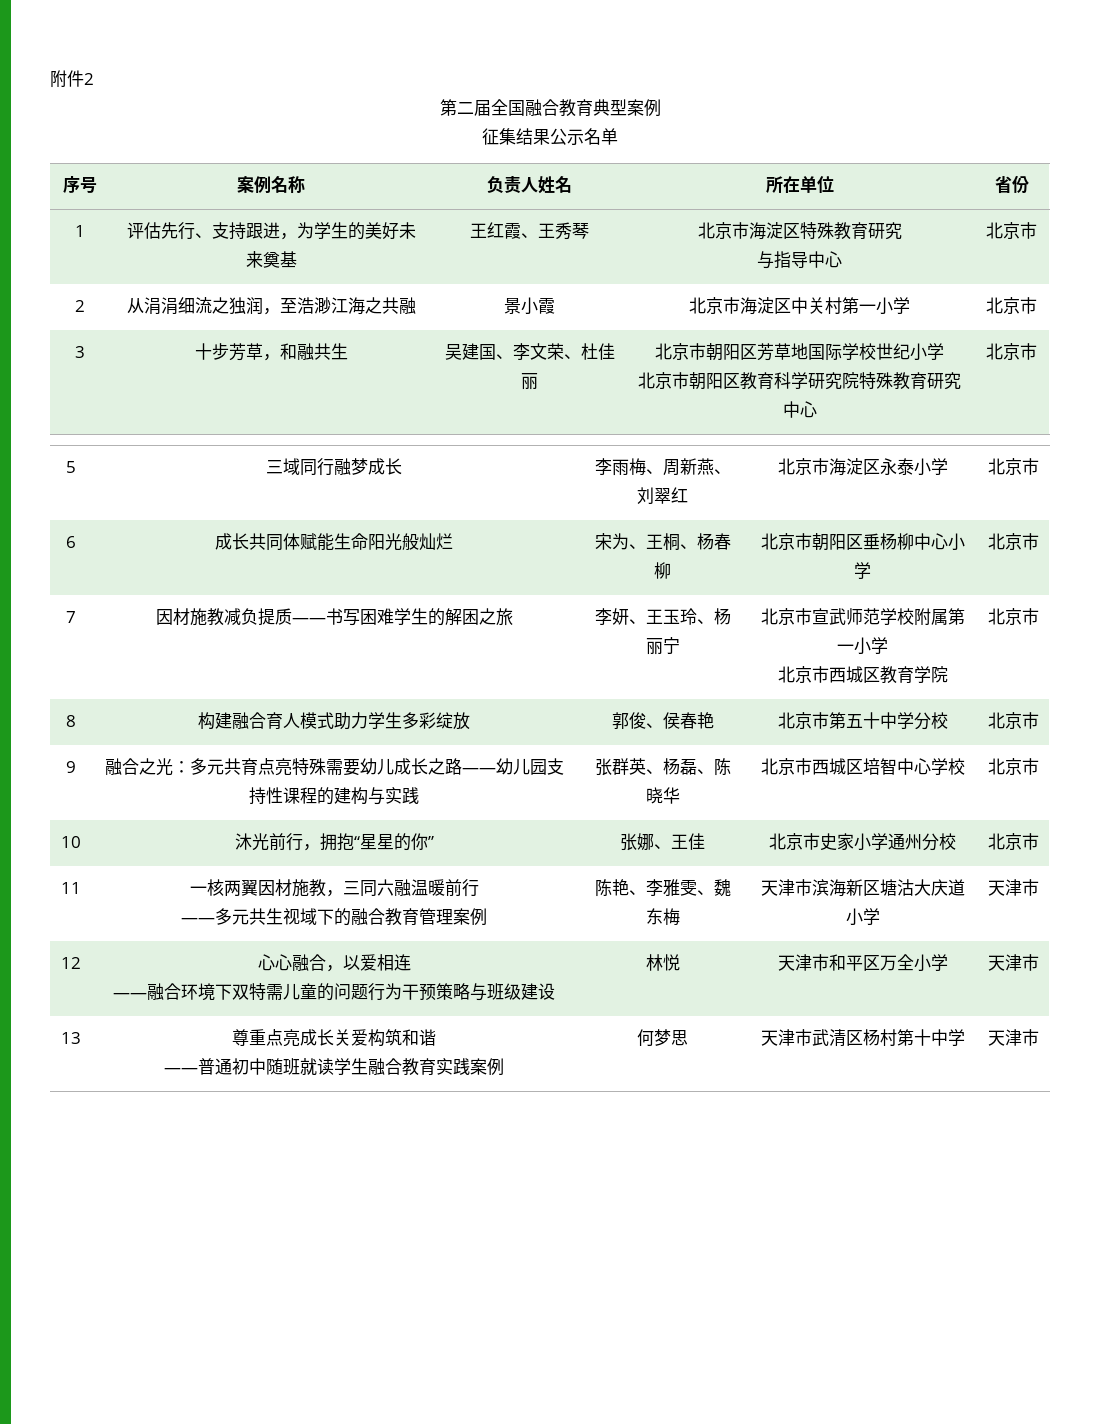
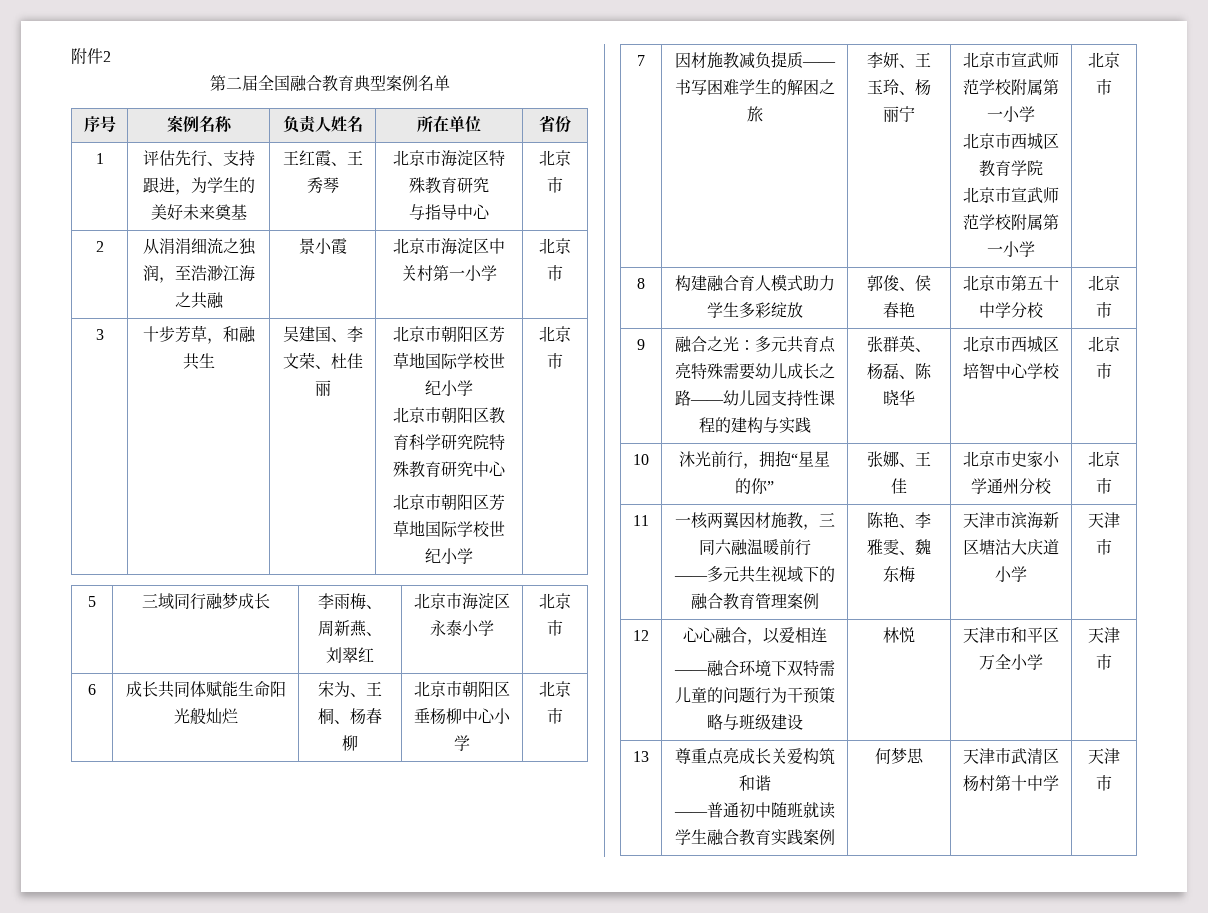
- 第二届全国融合教育典型案例
- 征集结果公示名单
+ 第二届全国融合教育典型案例名单
  3 | 十步芳草，和融共生 | 吴建国、李文荣、杜佳丽 | 北京市朝阳区芳草地国际学校世纪小学
- 北京市朝阳区教育科学研究院特殊教育研究中心 | 北京市
+ 北京市朝阳区教育科学研究院特殊教育研究中心
+ 北京市朝阳区芳草地国际学校世纪小学 | 北京市
  7 | 因材施教减负提质——书写困难学生的解困之旅 | 李妍、王玉玲、杨丽宁 | 北京市宣武师范学校附属第一小学
- 北京市西城区教育学院 | 北京市
+ 北京市西城区教育学院
+ 北京市宣武师范学校附属第一小学 | 北京市

